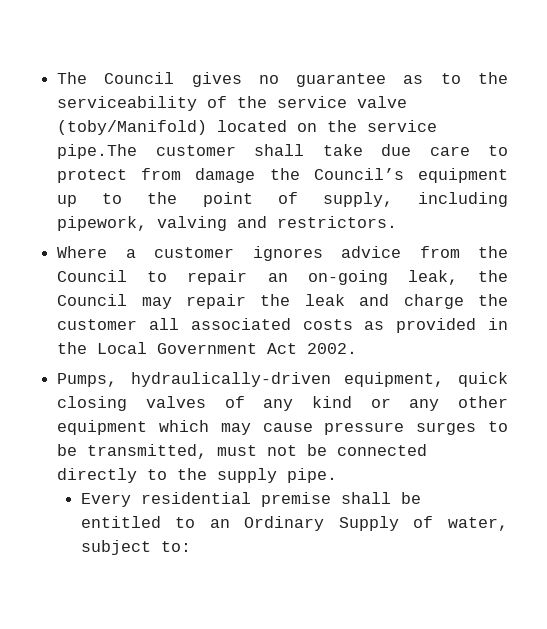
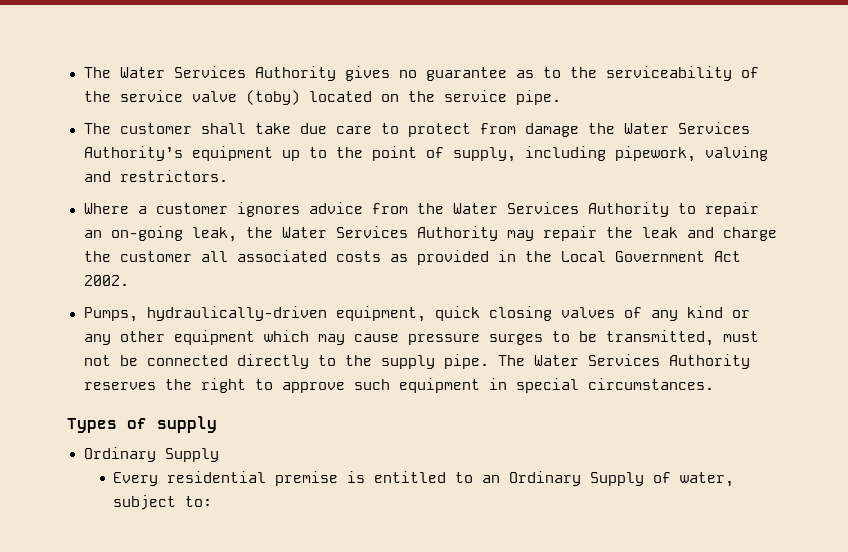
- The Council gives no guarantee as to the serviceability of the service valve (toby/Manifold) located on the service pipe.The customer shall take due care to protect from damage the Council’s equipment up to the point of supply, including pipework, valving and restrictors.
+ The Water Services Authority gives no guarantee as to the serviceability of the service valve (toby) located on the service pipe.
+ The customer shall take due care to protect from damage the Water Services Authority’s equipment up to the point of supply, including pipework, valving and restrictors.
- Where a customer ignores advice from the Council to repair an on-going leak, the Council may repair the leak and charge the customer all associated costs as provided in the Local Government Act 2002.
+ Where a customer ignores advice from the Water Services Authority to repair an on-going leak, the Water Services Authority may repair the leak and charge the customer all associated costs as provided in the Local Government Act 2002.
+ The Water Services Authority reserves the right to approve such equipment in special circumstances.
+ Types of supply
+ Ordinary Supply
- Every residential premise shall be entitled to an Ordinary Supply of water, subject to:
+ Every residential premise is entitled to an Ordinary Supply of water, subject to:

